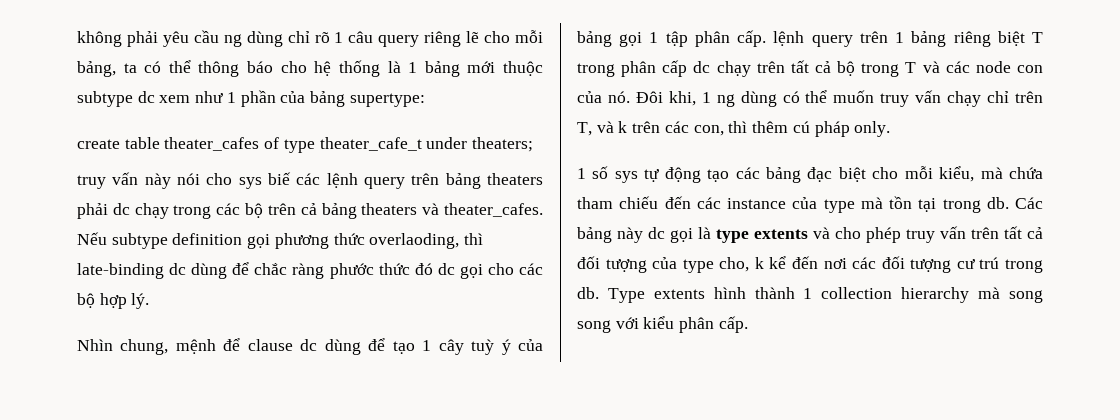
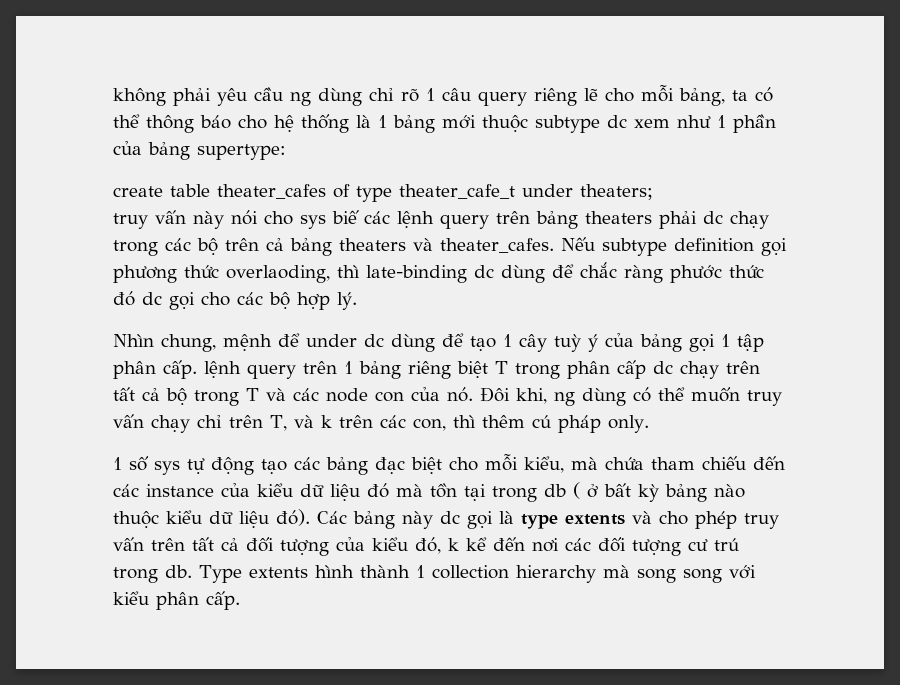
- Nhìn chung, mệnh để clause dc dùng để tạo 1 cây tuỳ ý của bảng gọi 1 tập phân cấp. lệnh query trên 1 bảng riêng biệt T trong phân cấp dc chạy trên tất cả bộ trong T và các node con của nó.
+ Nhìn chung, mệnh để under dc dùng để tạo 1 cây tuỳ ý của bảng gọi 1 tập phân cấp. lệnh query trên 1 bảng riêng biệt T trong phân cấp dc chạy trên tất cả bộ trong T và các node con của nó.
- Đôi khi, 1 ng dùng có thể muốn truy vấn chạy chỉ trên T, và k trên các con, thì thêm cú pháp only.
+ Đôi khi, ng dùng có thể muốn truy vấn chạy chỉ trên T, và k trên các con, thì thêm cú pháp only.
- 1 số sys tự động tạo các bảng đạc biệt cho mỗi kiểu, mà chứa tham chiếu đến các instance của type mà tồn tại trong db.
+ 1 số sys tự động tạo các bảng đạc biệt cho mỗi kiểu, mà chứa tham chiếu đến các instance của kiểu dữ liệu đó mà tồn tại trong db ( ở bất kỳ bảng nào thuộc kiểu dữ liệu đó).
- Các bảng này dc gọi là type extents và cho phép truy vấn trên tất cả đối tượng của type cho, k kể đến nơi các đối tượng cư trú trong db.
+ Các bảng này dc gọi là type extents và cho phép truy vấn trên tất cả đối tượng của kiểu đó, k kể đến nơi các đối tượng cư trú trong db.

